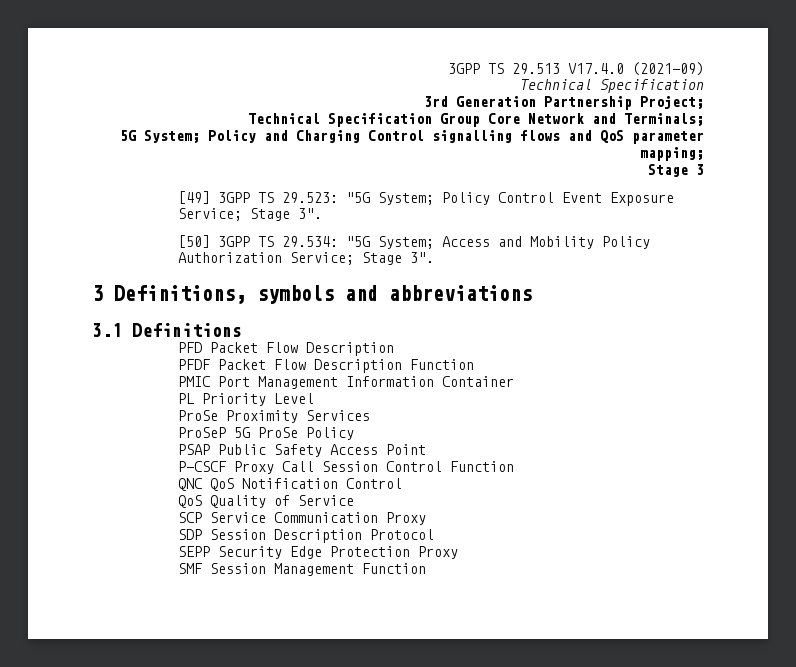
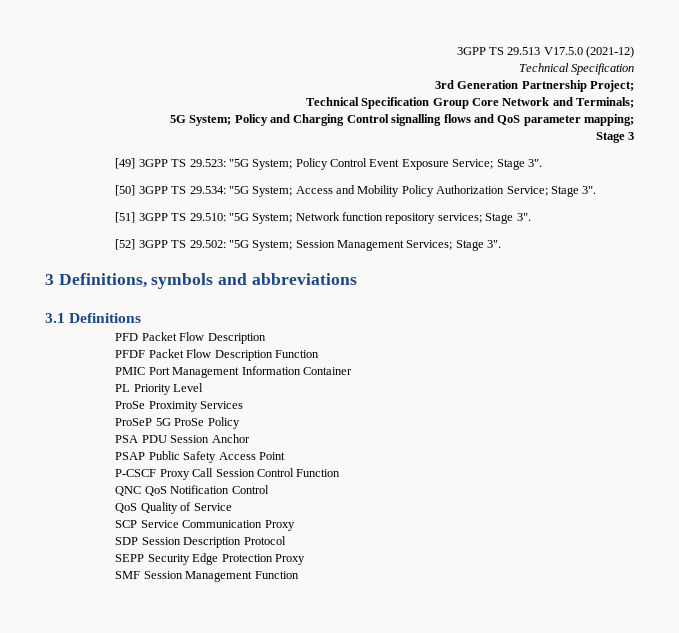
- 3GPP TS 29.513 V17.4.0 (2021-09)
+ 3GPP TS 29.513 V17.5.0 (2021-12)
+ [51] 3GPP TS 29.510: "5G System; Network function repository services; Stage 3".
+ [52] 3GPP TS 29.502: "5G System; Session Management Services; Stage 3".
+ PSA PDU Session Anchor

